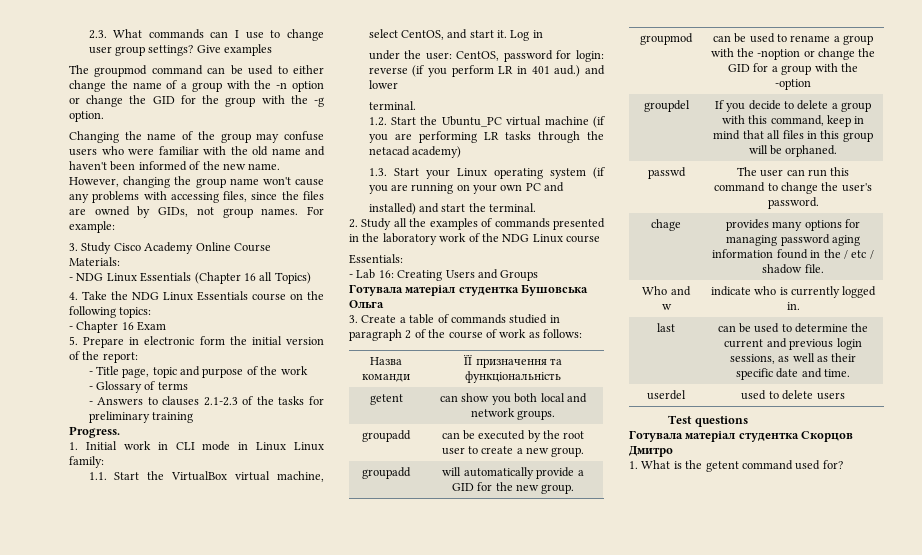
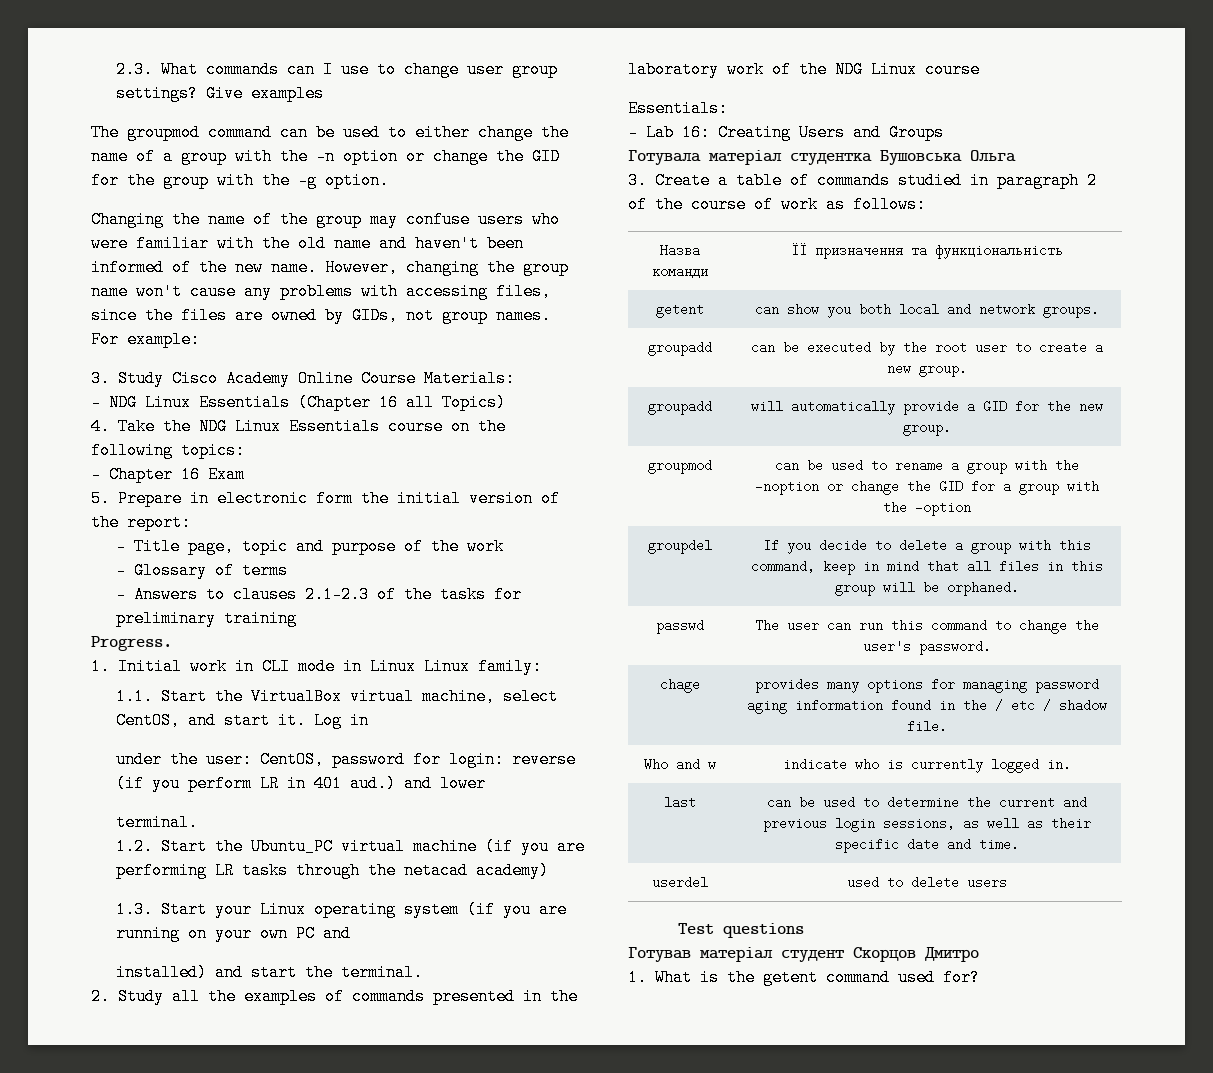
- Готувала матеріал студентка Скорцов Дмитро
+ Готував матеріал студент Скорцов Дмитро

